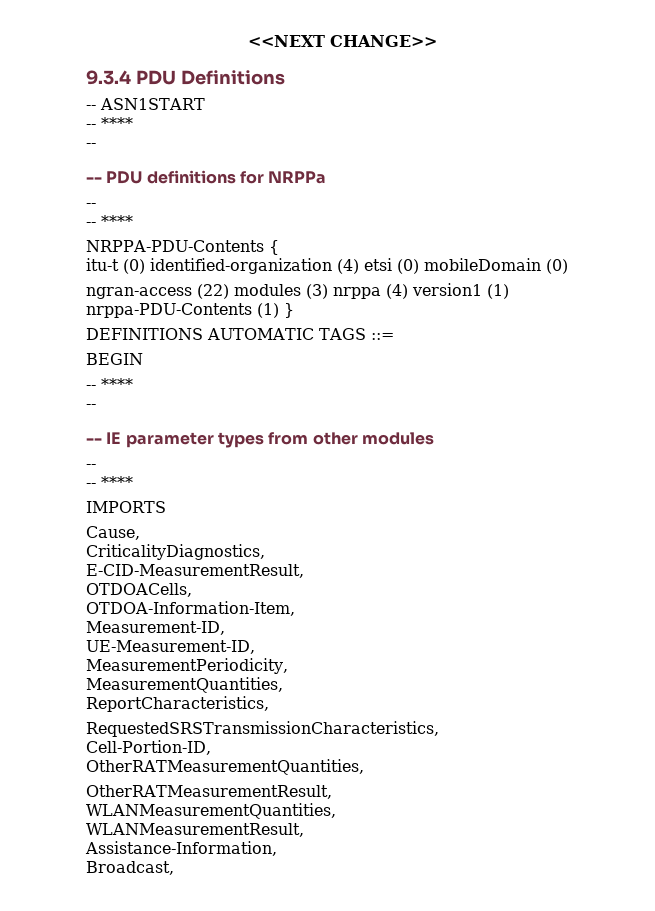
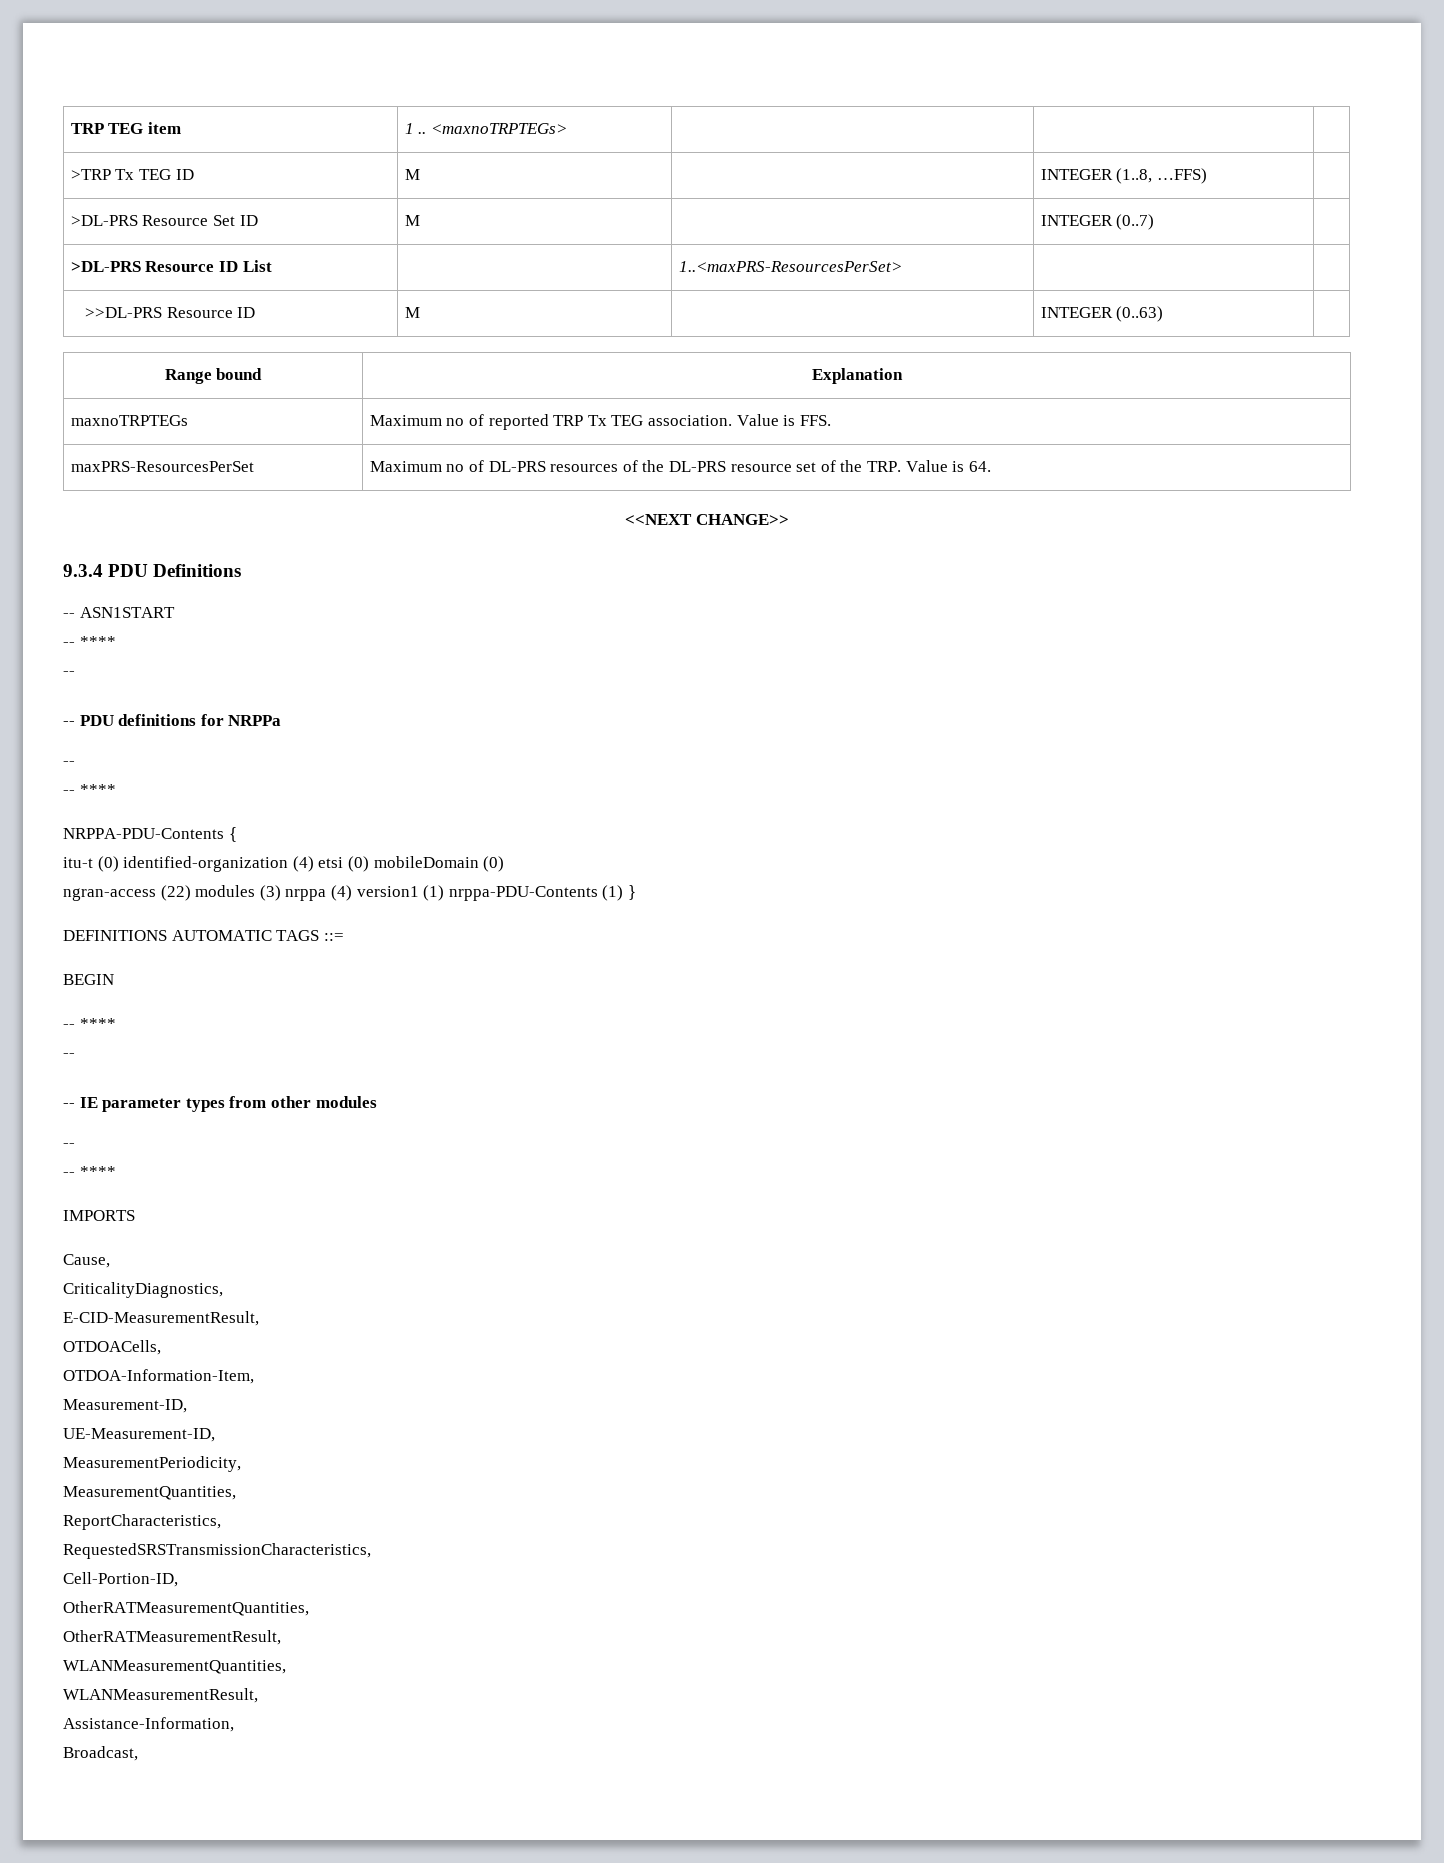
+ TRP TEG item | 1 .. <maxnoTRPTEGs> | | |
+ >TRP Tx TEG ID | M | | INTEGER (1..8, …FFS) |
+ >DL-PRS Resource Set ID | M | | INTEGER (0..7) |
+ >DL-PRS Resource ID List | | 1..<maxPRS-ResourcesPerSet> | |
+ >>DL-PRS Resource ID | M | | INTEGER (0..63) |
+ Range bound | Explanation
+ maxnoTRPTEGs | Maximum no of reported TRP Tx TEG association. Value is FFS.
+ maxPRS-ResourcesPerSet | Maximum no of DL-PRS resources of the DL-PRS resource set of the TRP. Value is 64.

